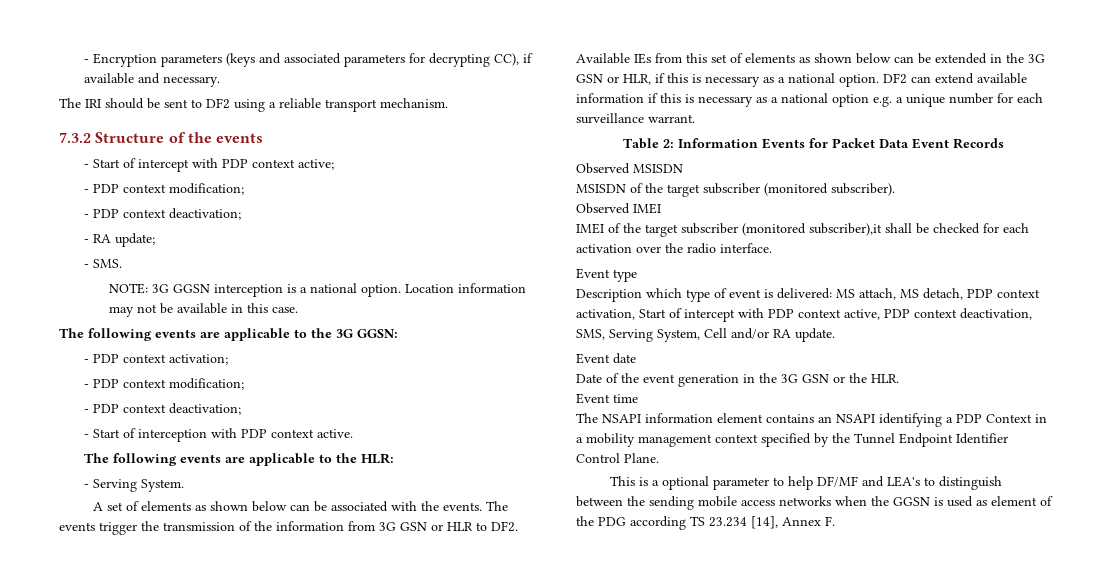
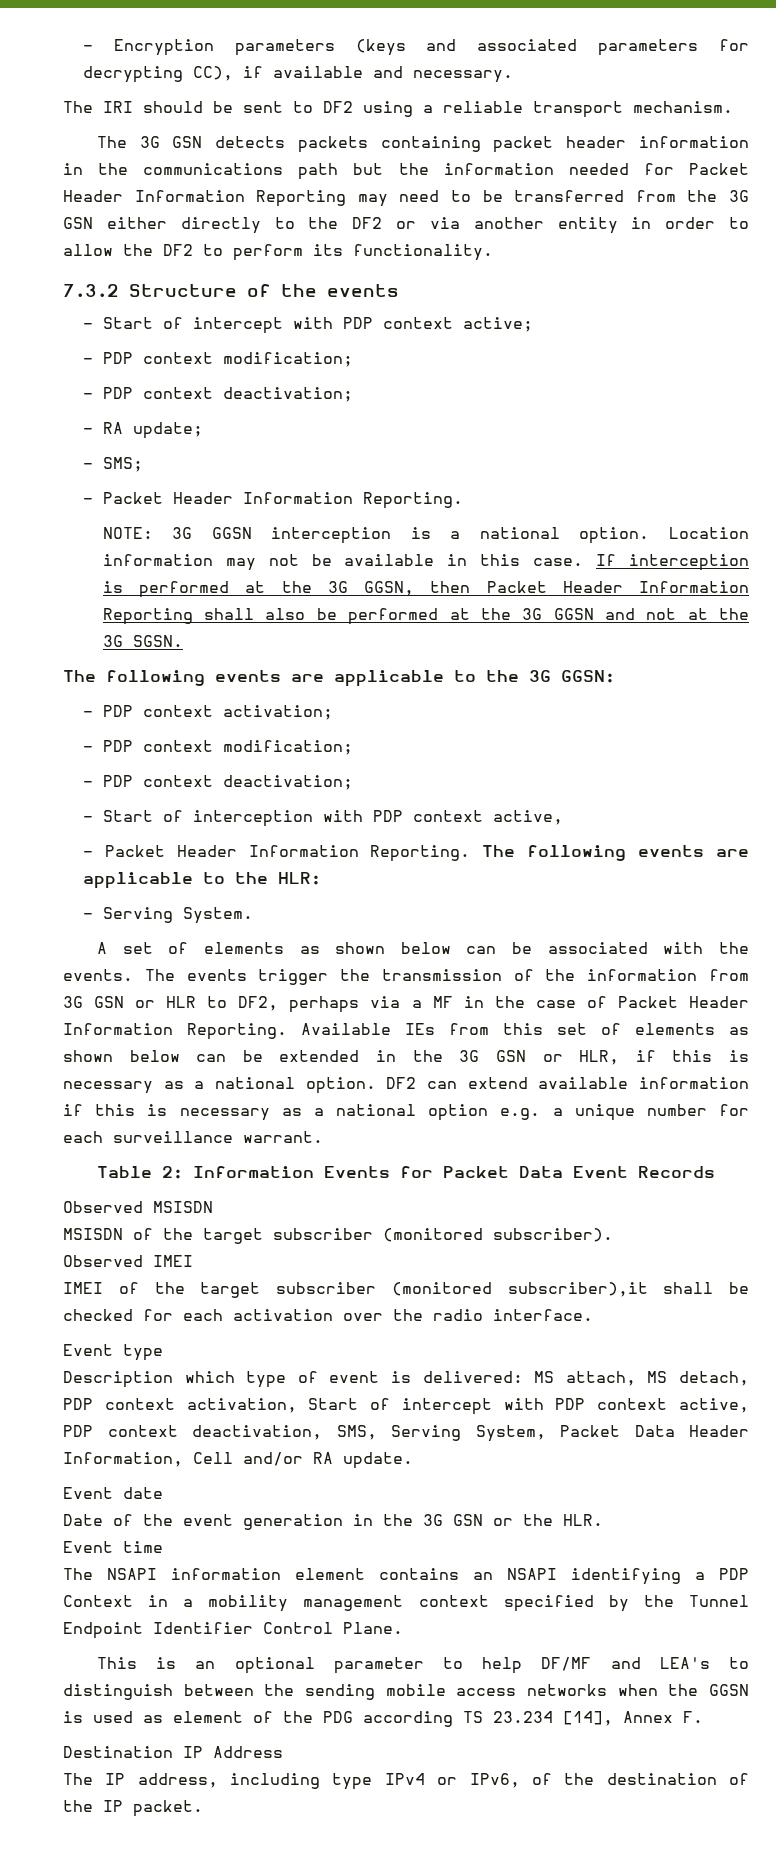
+ The 3G GSN detects packets containing packet header information in the communications path but the information needed for Packet Header Information Reporting may need to be transferred from the 3G GSN either directly to the DF2 or via another entity in order to allow the DF2 to perform its functionality.
- - SMS.
+ - SMS;
+ - Packet Header Information Reporting.
+ If interception is performed at the 3G GGSN, then Packet Header Information Reporting shall also be performed at the 3G GGSN and not at the 3G SGSN.
- - Start of interception with PDP context active.
- The following events are applicable to the HLR:
+ - Start of interception with PDP context active,
+ - Packet Header Information Reporting. The following events are applicable to the HLR:
- The events trigger the transmission of the information from 3G GSN or HLR to DF2. Available IEs from this set of elements as shown below can be extended in the 3G GSN or HLR, if this is necessary as a national option.
+ The events trigger the transmission of the information from 3G GSN or HLR to DF2, perhaps via a MF in the case of Packet Header Information Reporting. Available IEs from this set of elements as shown below can be extended in the 3G GSN or HLR, if this is necessary as a national option.
- Description which type of event is delivered: MS attach, MS detach, PDP context activation, Start of intercept with PDP context active, PDP context deactivation, SMS, Serving System, Cell and/or RA update.
+ Description which type of event is delivered: MS attach, MS detach, PDP context activation, Start of intercept with PDP context active, PDP context deactivation, SMS, Serving System, Packet Data Header Information, Cell and/or RA update.
- This is a optional parameter to help DF/MF and LEA's to distinguish between the sending mobile access networks when the GGSN is used as element of the PDG according TS 23.234 [14], Annex F.
+ This is an optional parameter to help DF/MF and LEA's to distinguish between the sending mobile access networks when the GGSN is used as element of the PDG according TS 23.234 [14], Annex F.
+ Destination IP Address
+ The IP address, including type IPv4 or IPv6, of the destination of the IP packet.

